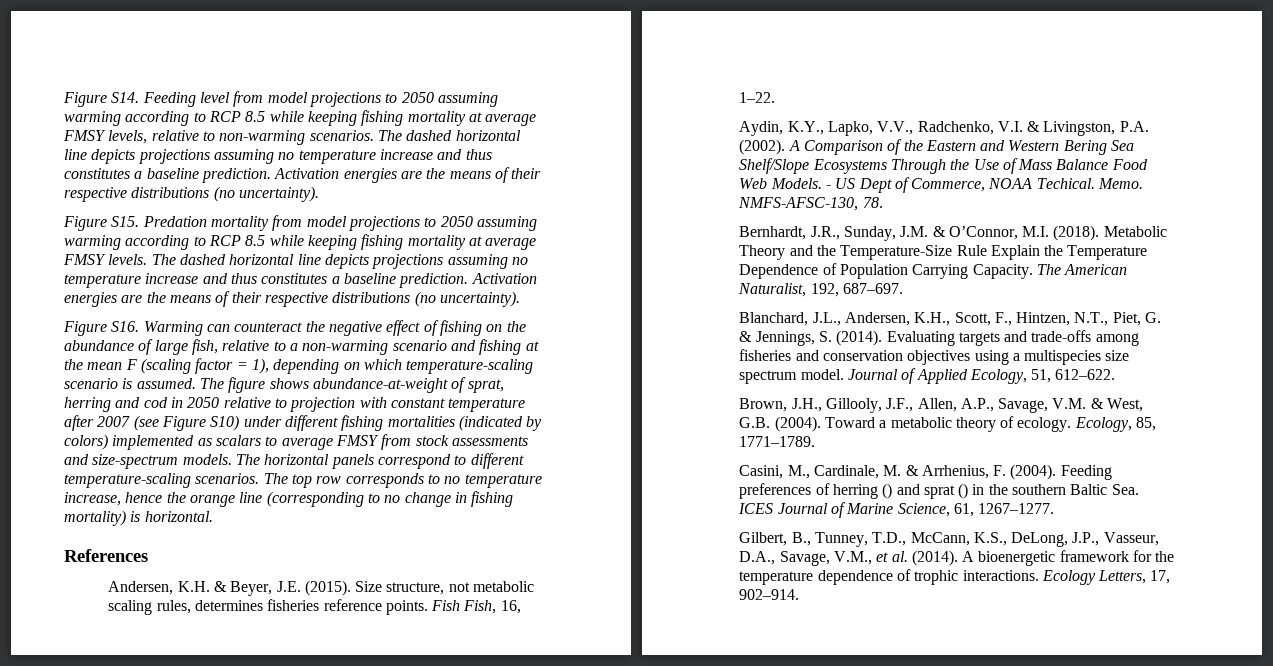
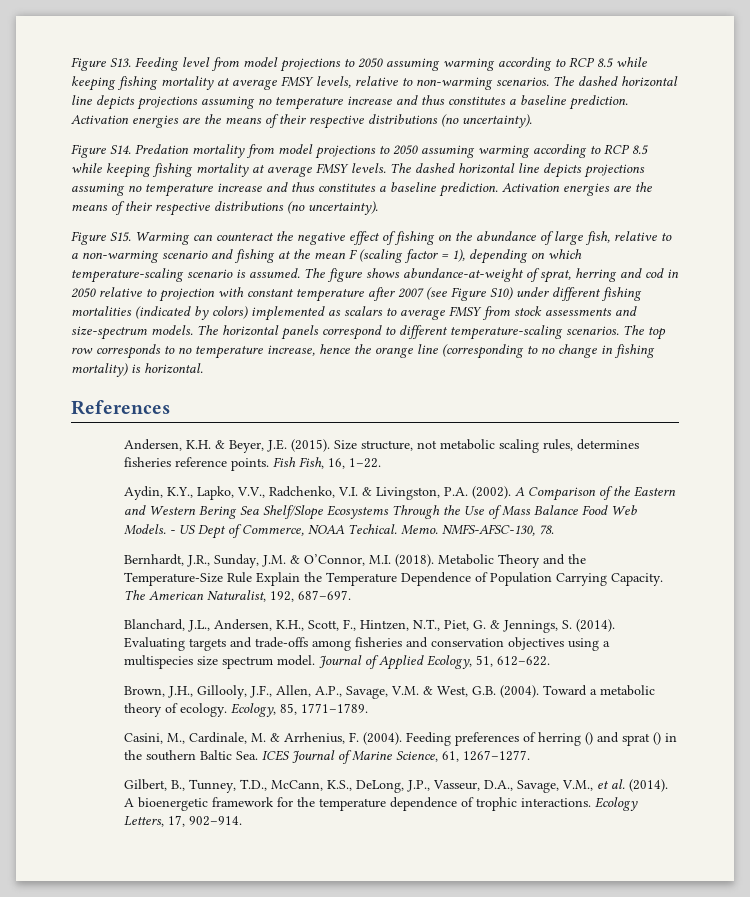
- Figure S14. Feeding level from model projections to 2050 assuming warming according to RCP 8.5 while keeping fishing mortality at average FMSY levels, relative to non-warming scenarios.
+ Figure S13. Feeding level from model projections to 2050 assuming warming according to RCP 8.5 while keeping fishing mortality at average FMSY levels, relative to non-warming scenarios.
- Figure S15. Predation mortality from model projections to 2050 assuming warming according to RCP 8.5 while keeping fishing mortality at average FMSY levels.
+ Figure S14. Predation mortality from model projections to 2050 assuming warming according to RCP 8.5 while keeping fishing mortality at average FMSY levels.
- Figure S16. Warming can counteract the negative effect of fishing on the abundance of large fish, relative to a non-warming scenario and fishing at the mean F (scaling factor = 1), depending on which temperature-scaling scenario is assumed.
+ Figure S15. Warming can counteract the negative effect of fishing on the abundance of large fish, relative to a non-warming scenario and fishing at the mean F (scaling factor = 1), depending on which temperature-scaling scenario is assumed.

